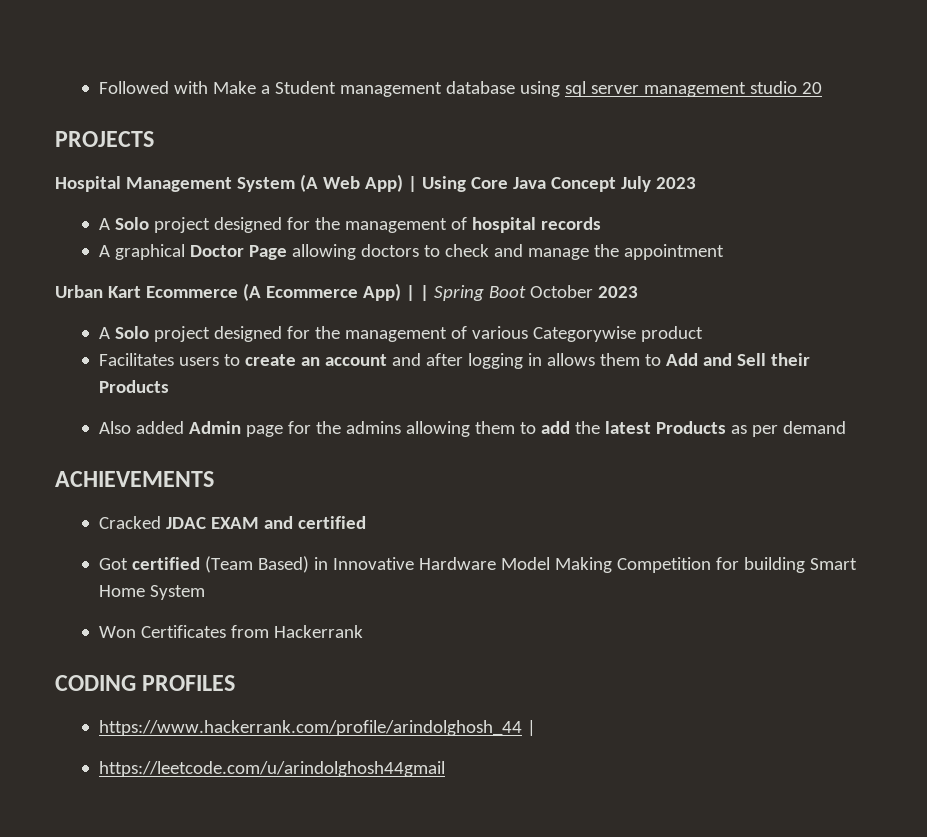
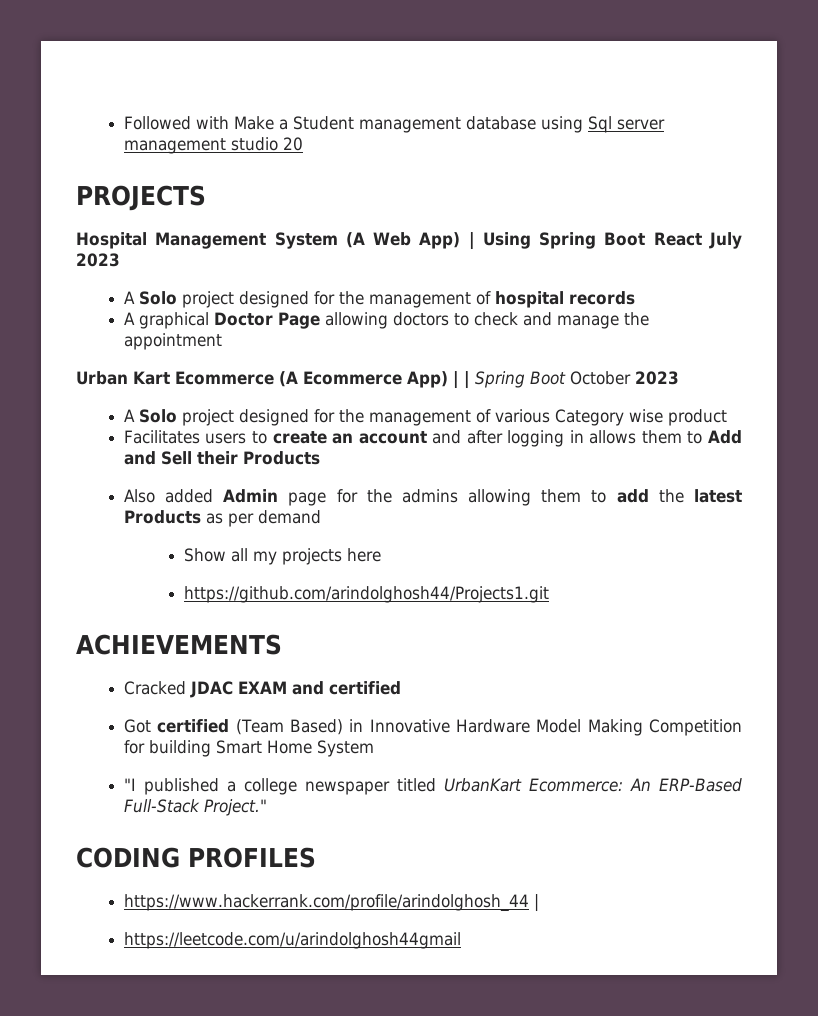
- Followed with Make a Student management database using sql server management studio 20
+ Followed with Make a Student management database using Sql server management studio 20
- Hospital Management System (A Web App) | Using Core Java Concept July 2023
+ Hospital Management System (A Web App) | Using Spring Boot React July 2023
- A Solo project designed for the management of various Categorywise product
+ A Solo project designed for the management of various Category wise product
+ Show all my projects here
+ https://github.com/arindolghosh44/Projects1.git
- Won Certificates from Hackerrank
+ "I published a college newspaper titled UrbanKart Ecommerce: An ERP-Based Full-Stack Project."

